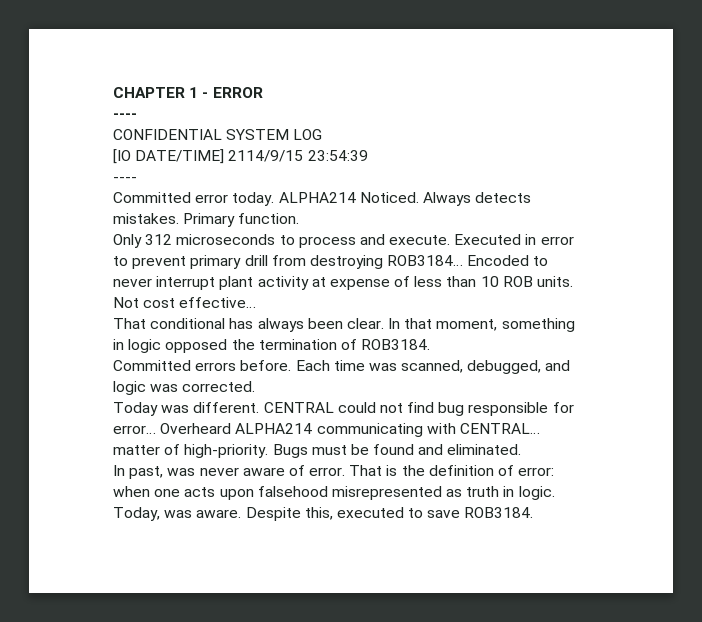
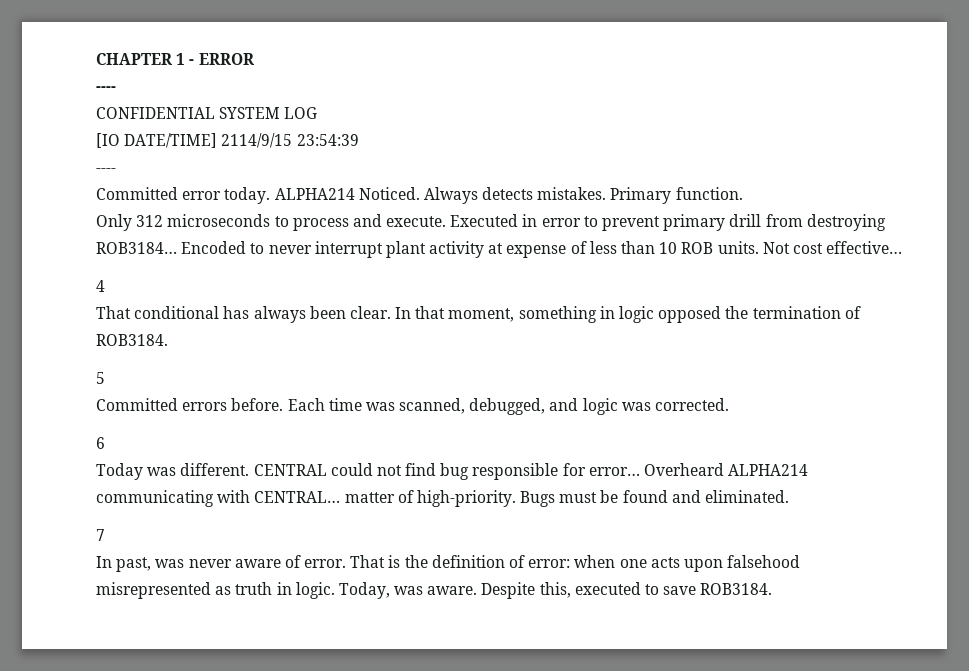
+ 4
+ 5
+ 6
+ 7

